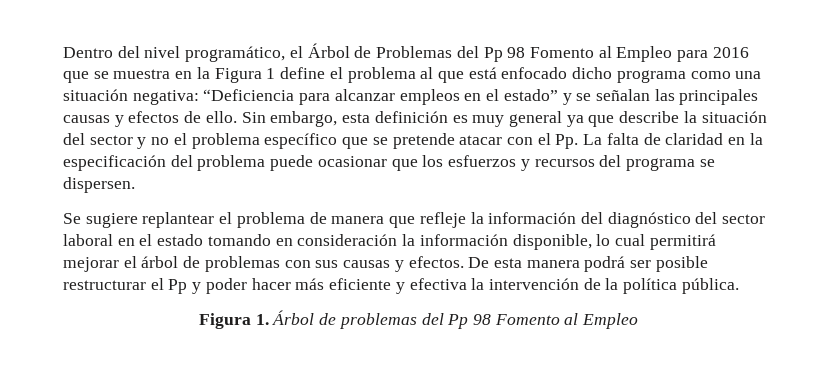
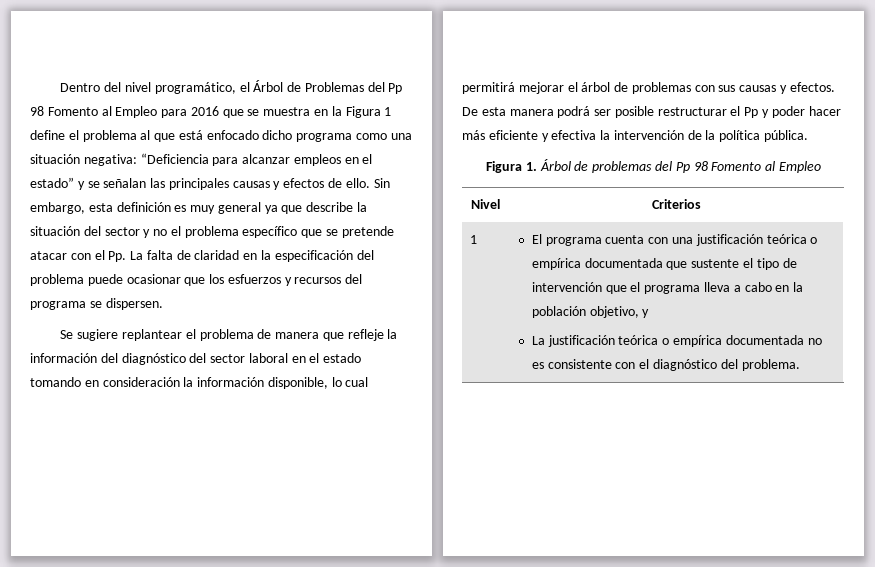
+ Nivel | Criterios
+ 1 | El programa cuenta con una justificación teórica o empírica documentada que sustente el tipo de intervención que el programa lleva a cabo en la población objetivo, y
+ La justificación teórica o empírica documentada no es consistente con el diagnóstico del problema.

